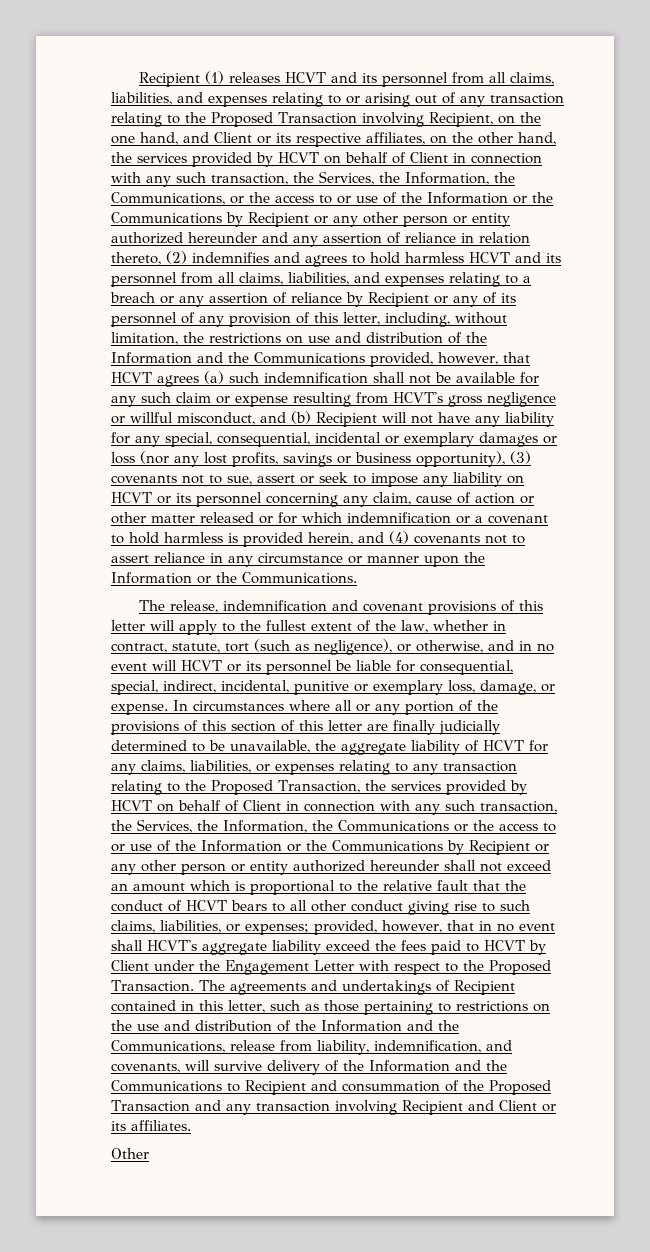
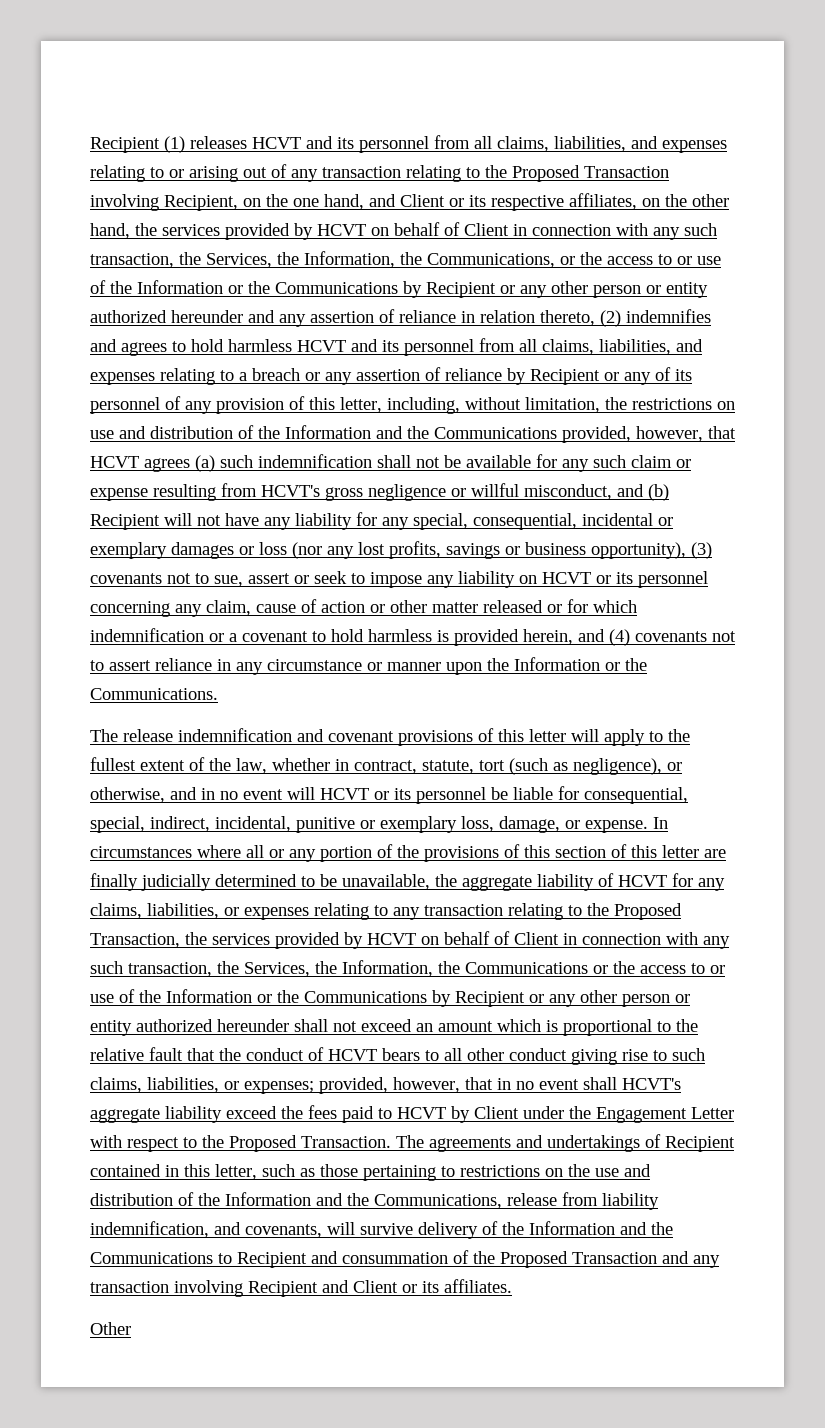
- The release, indemnification and covenant provisions of this letter will apply to the fullest extent of the law, whether in contract, statute, tort (such as negligence), or otherwise, and in no event will HCVT or its personnel be liable for consequential, special, indirect, incidental, punitive or exemplary loss, damage, or expense.
+ The release indemnification and covenant provisions of this letter will apply to the fullest extent of the law, whether in contract, statute, tort (such as negligence), or otherwise, and in no event will HCVT or its personnel be liable for consequential, special, indirect, incidental, punitive or exemplary loss, damage, or expense.
- The agreements and undertakings of Recipient contained in this letter, such as those pertaining to restrictions on the use and distribution of the Information and the Communications, release from liability, indemnification, and covenants, will survive delivery of the Information and the Communications to Recipient and consummation of the Proposed Transaction and any transaction involving Recipient and Client or its affiliates.
+ The agreements and undertakings of Recipient contained in this letter, such as those pertaining to restrictions on the use and distribution of the Information and the Communications, release from liability indemnification, and covenants, will survive delivery of the Information and the Communications to Recipient and consummation of the Proposed Transaction and any transaction involving Recipient and Client or its affiliates.

